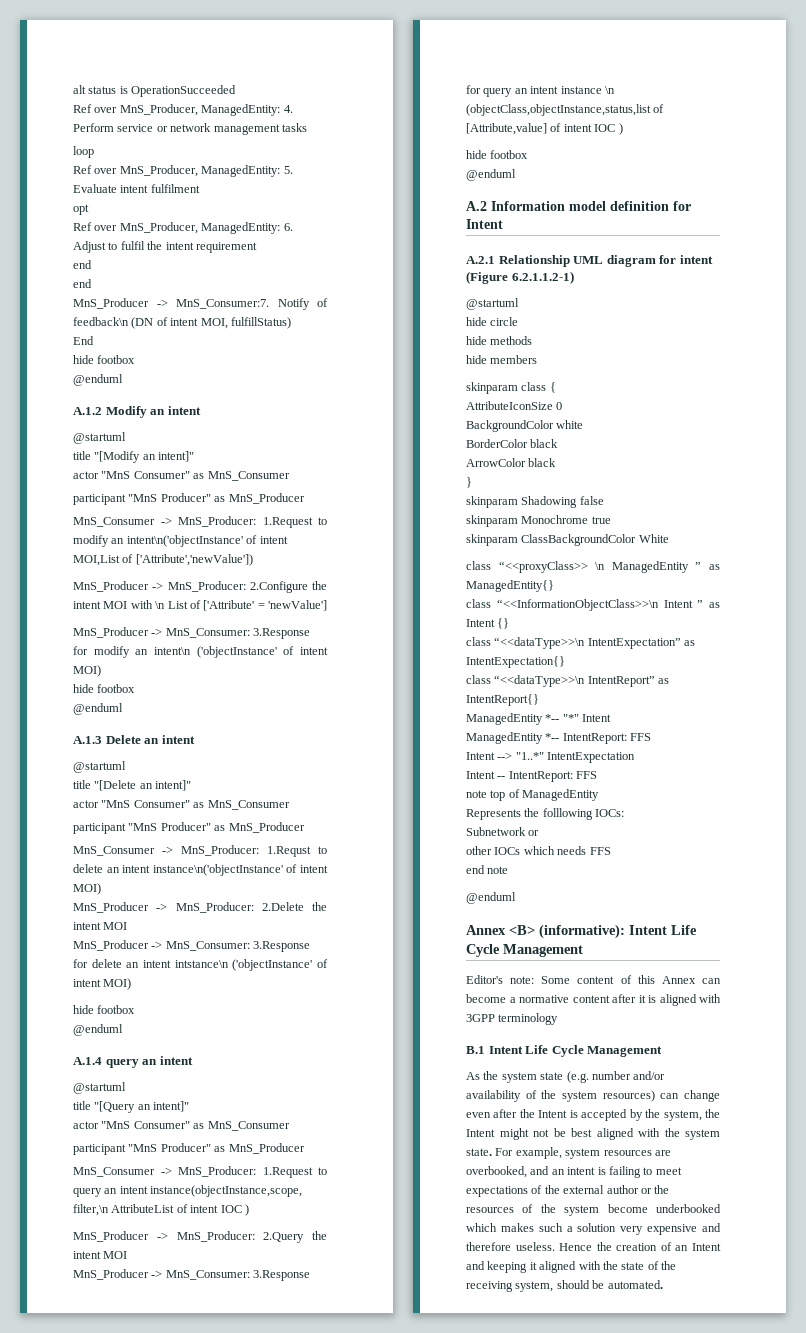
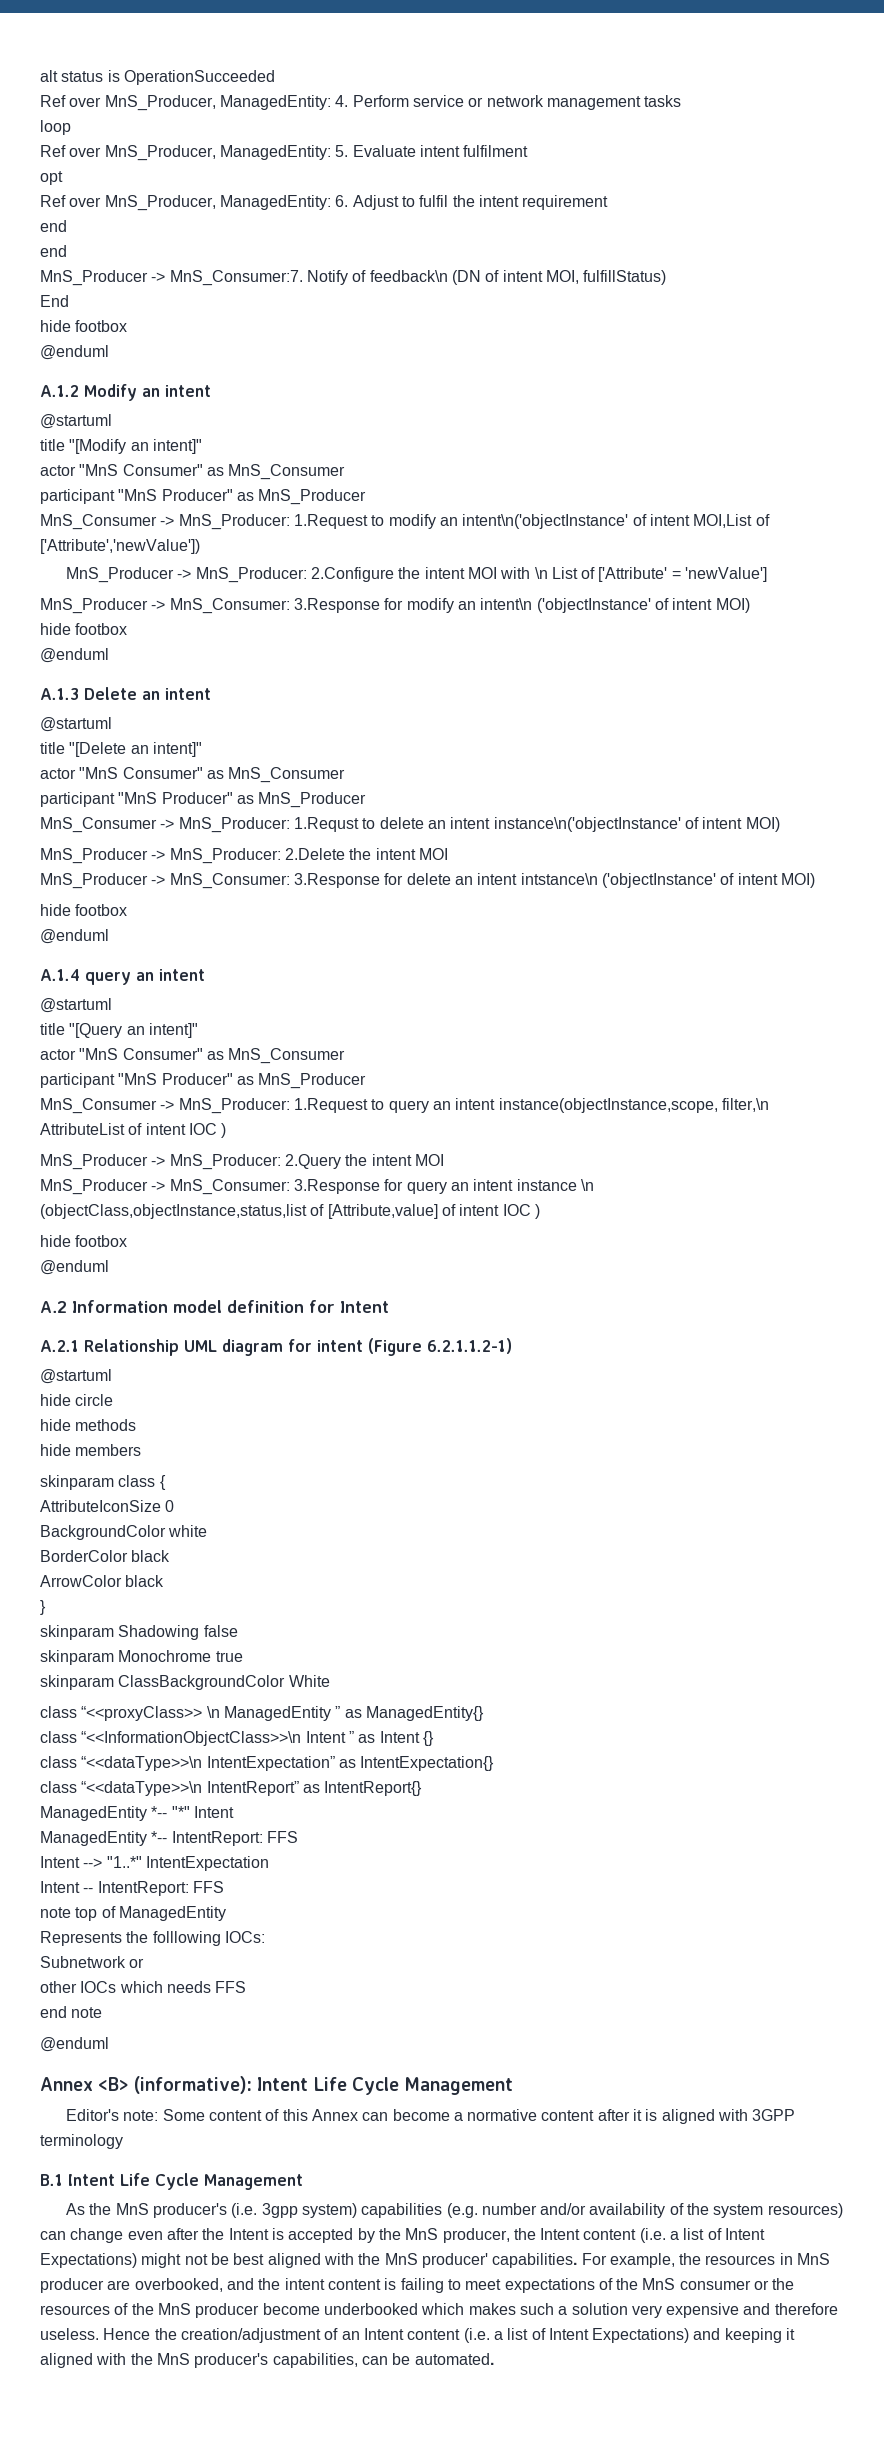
- As the system state (e.g. number and/or availability of the system resources) can change even after the Intent is accepted by the system, the Intent might not be best aligned with the system state. For example, system resources are overbooked, and an intent is failing to meet expectations of the external author or the resources of the system become underbooked which makes such a solution very expensive and therefore useless.
+ As the MnS producer's (i.e. 3gpp system) capabilities (e.g. number and/or availability of the system resources) can change even after the Intent is accepted by the MnS producer, the Intent content (i.e. a list of Intent Expectations) might not be best aligned with the MnS producer' capabilities. For example, the resources in MnS producer are overbooked, and the intent content is failing to meet expectations of the MnS consumer or the resources of the MnS producer become underbooked which makes such a solution very expensive and therefore useless.
- Hence the creation of an Intent and keeping it aligned with the state of the receiving system, should be automated.
+ Hence the creation/adjustment of an Intent content (i.e. a list of Intent Expectations) and keeping it aligned with the MnS producer's capabilities, can be automated.

